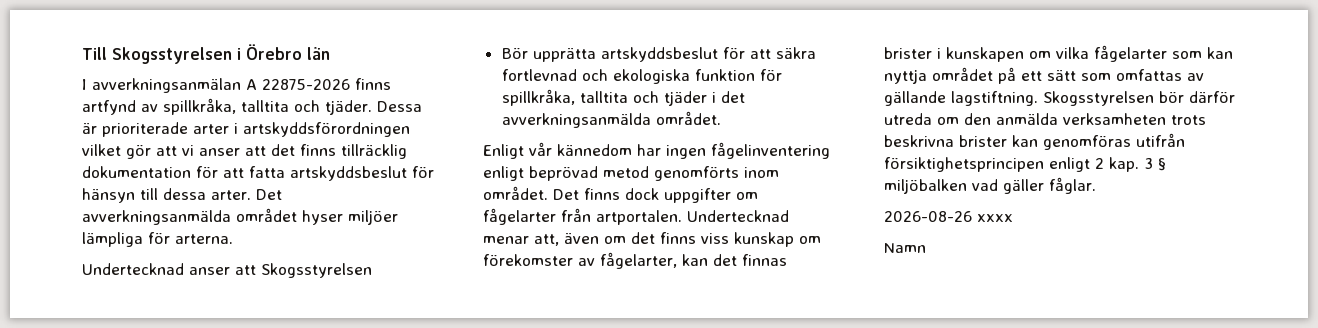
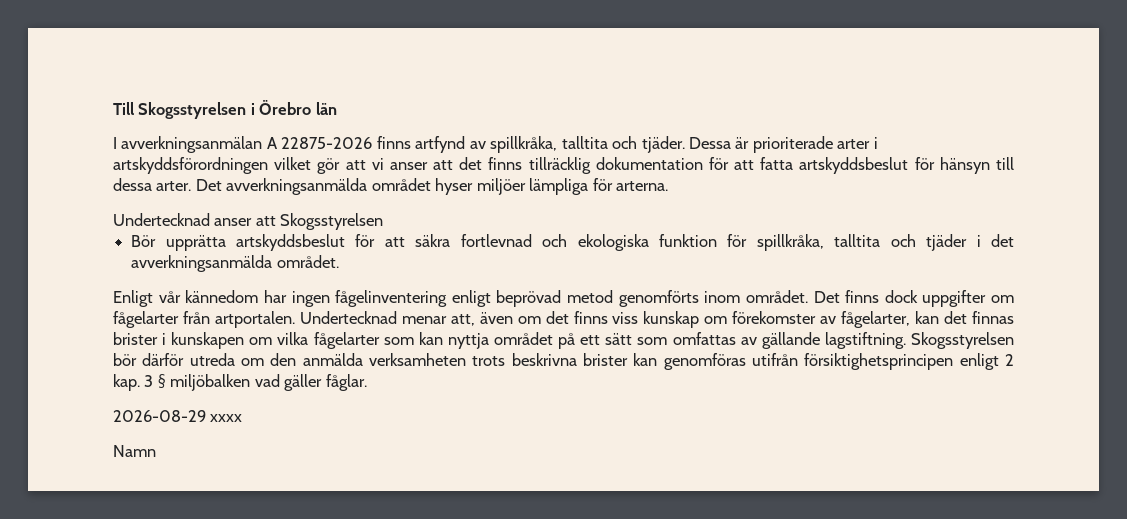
- 2026-08-26 xxxx
+ 2026-08-29 xxxx

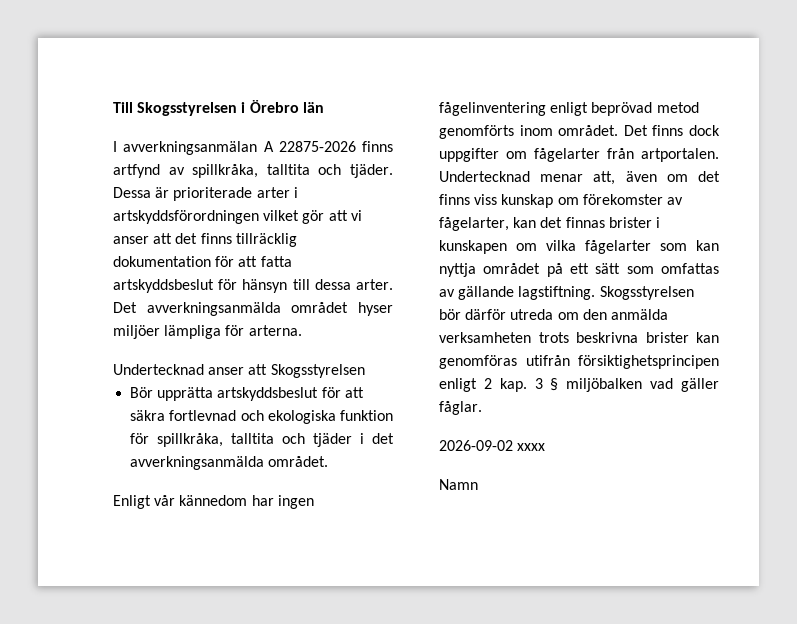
- 2026-08-29 xxxx
+ 2026-09-02 xxxx

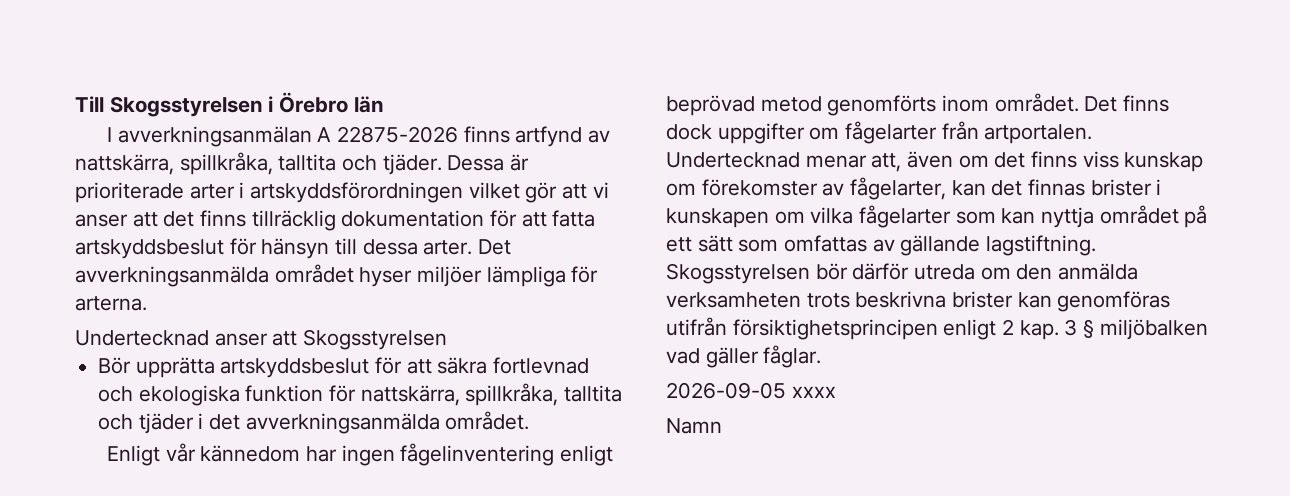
- I avverkningsanmälan A 22875-2026 finns artfynd av spillkråka, talltita och tjäder.
+ I avverkningsanmälan A 22875-2026 finns artfynd av nattskärra, spillkråka, talltita och tjäder.
- Bör upprätta artskyddsbeslut för att säkra fortlevnad och ekologiska funktion för spillkråka, talltita och tjäder i det avverkningsanmälda området.
+ Bör upprätta artskyddsbeslut för att säkra fortlevnad och ekologiska funktion för nattskärra, spillkråka, talltita och tjäder i det avverkningsanmälda området.
- 2026-09-02 xxxx
+ 2026-09-05 xxxx

